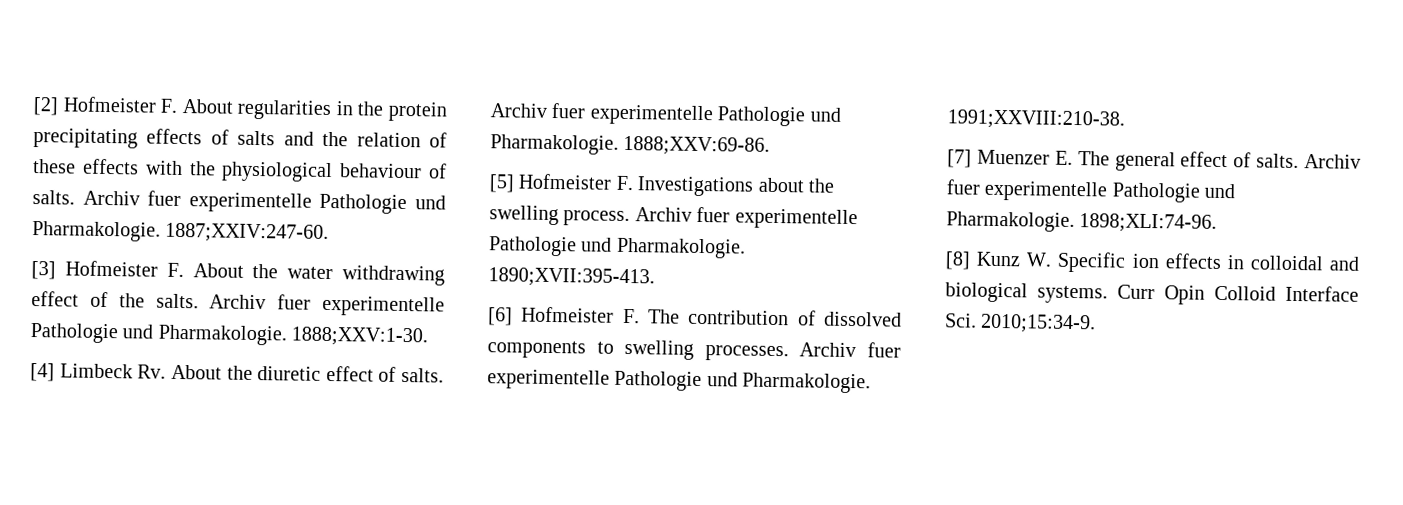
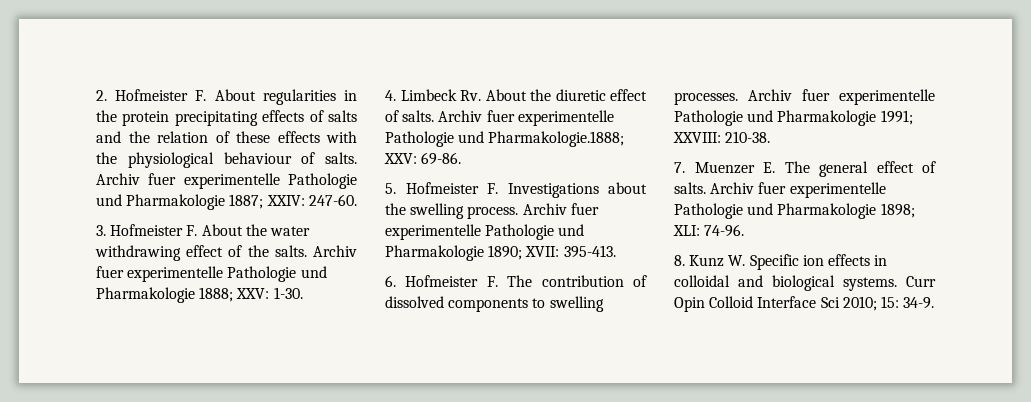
- [2] Hofmeister F. About regularities in the protein precipitating effects of salts and the relation of these effects with the physiological behaviour of salts.
+ 2. Hofmeister F. About regularities in the protein precipitating effects of salts and the relation of these effects with the physiological behaviour of salts.
- Archiv fuer experimentelle Pathologie und Pharmakologie. 1887;XXIV:247-60.
- [3] Hofmeister F. About the water withdrawing effect of the salts.
+ Archiv fuer experimentelle Pathologie und Pharmakologie 1887; XXIV: 247-60.
+ 3. Hofmeister F. About the water withdrawing effect of the salts.
- Archiv fuer experimentelle Pathologie und Pharmakologie. 1888;XXV:1-30.
- [4] Limbeck Rv. About the diuretic effect of salts.
+ Archiv fuer experimentelle Pathologie und Pharmakologie 1888; XXV: 1-30.
+ 4. Limbeck Rv. About the diuretic effect of salts.
- Archiv fuer experimentelle Pathologie und Pharmakologie. 1888;XXV:69-86.
- [5] Hofmeister F. Investigations about the swelling process.
+ Archiv fuer experimentelle Pathologie und Pharmakologie.1888; XXV: 69-86.
+ 5. Hofmeister F. Investigations about the swelling process.
- Archiv fuer experimentelle Pathologie und Pharmakologie. 1890;XVII:395-413.
- [6] Hofmeister F. The contribution of dissolved components to swelling processes.
+ Archiv fuer experimentelle Pathologie und Pharmakologie 1890; XVII: 395-413.
+ 6. Hofmeister F. The contribution of dissolved components to swelling processes.
- Archiv fuer experimentelle Pathologie und Pharmakologie. 1991;XXVIII:210-38.
- [7] Muenzer E. The general effect of salts.
+ Archiv fuer experimentelle Pathologie und Pharmakologie 1991; XXVIII: 210-38.
+ 7. Muenzer E. The general effect of salts.
- Archiv fuer experimentelle Pathologie und Pharmakologie. 1898;XLI:74-96.
- [8] Kunz W. Specific ion effects in colloidal and biological systems.
+ Archiv fuer experimentelle Pathologie und Pharmakologie 1898; XLI: 74-96.
+ 8. Kunz W. Specific ion effects in colloidal and biological systems.
- Curr Opin Colloid Interface Sci. 2010;15:34-9.
+ Curr Opin Colloid Interface Sci 2010; 15: 34-9.

